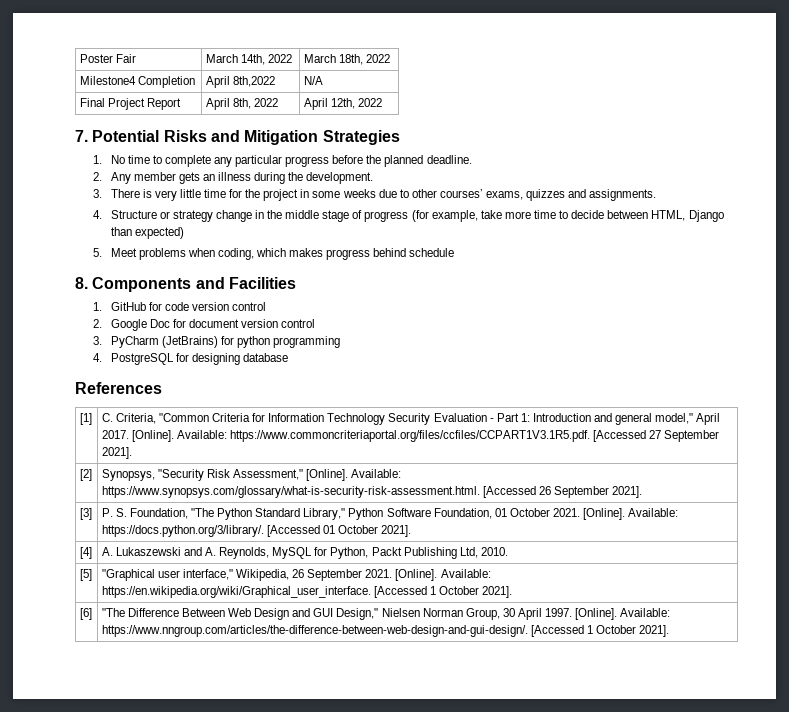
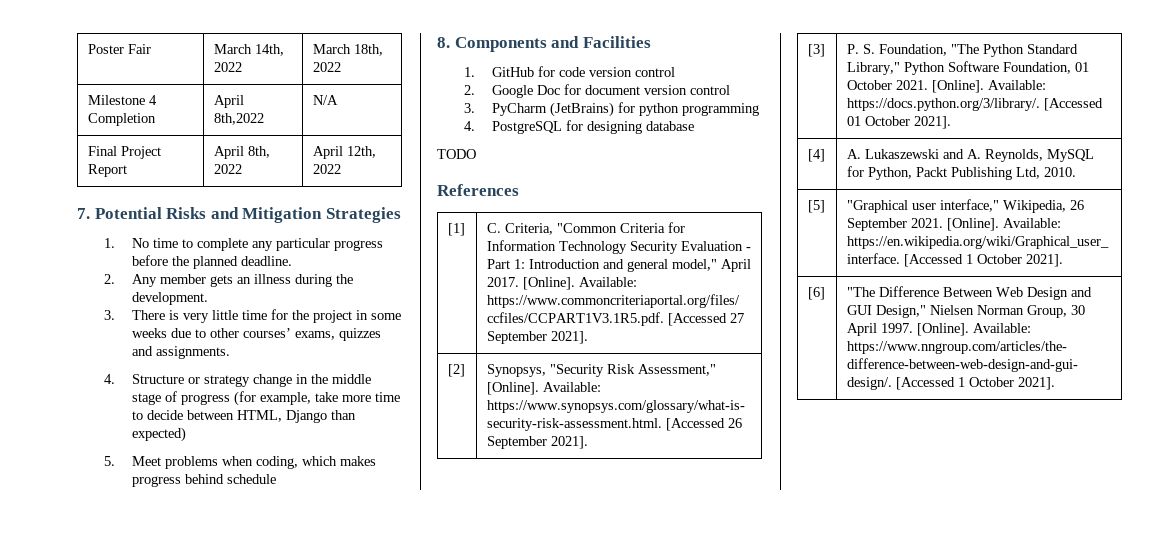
- Milestone4 Completion | April 8th,2022 | N/A
+ Milestone 4 Completion | April 8th,2022 | N/A
+ TODO

